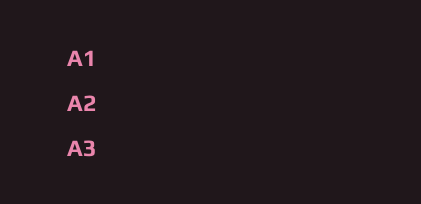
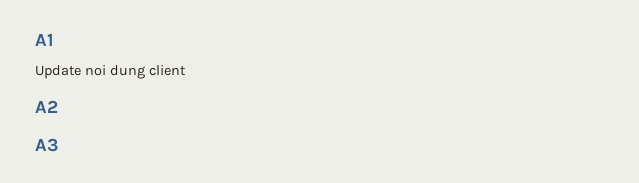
+ Update noi dung client

